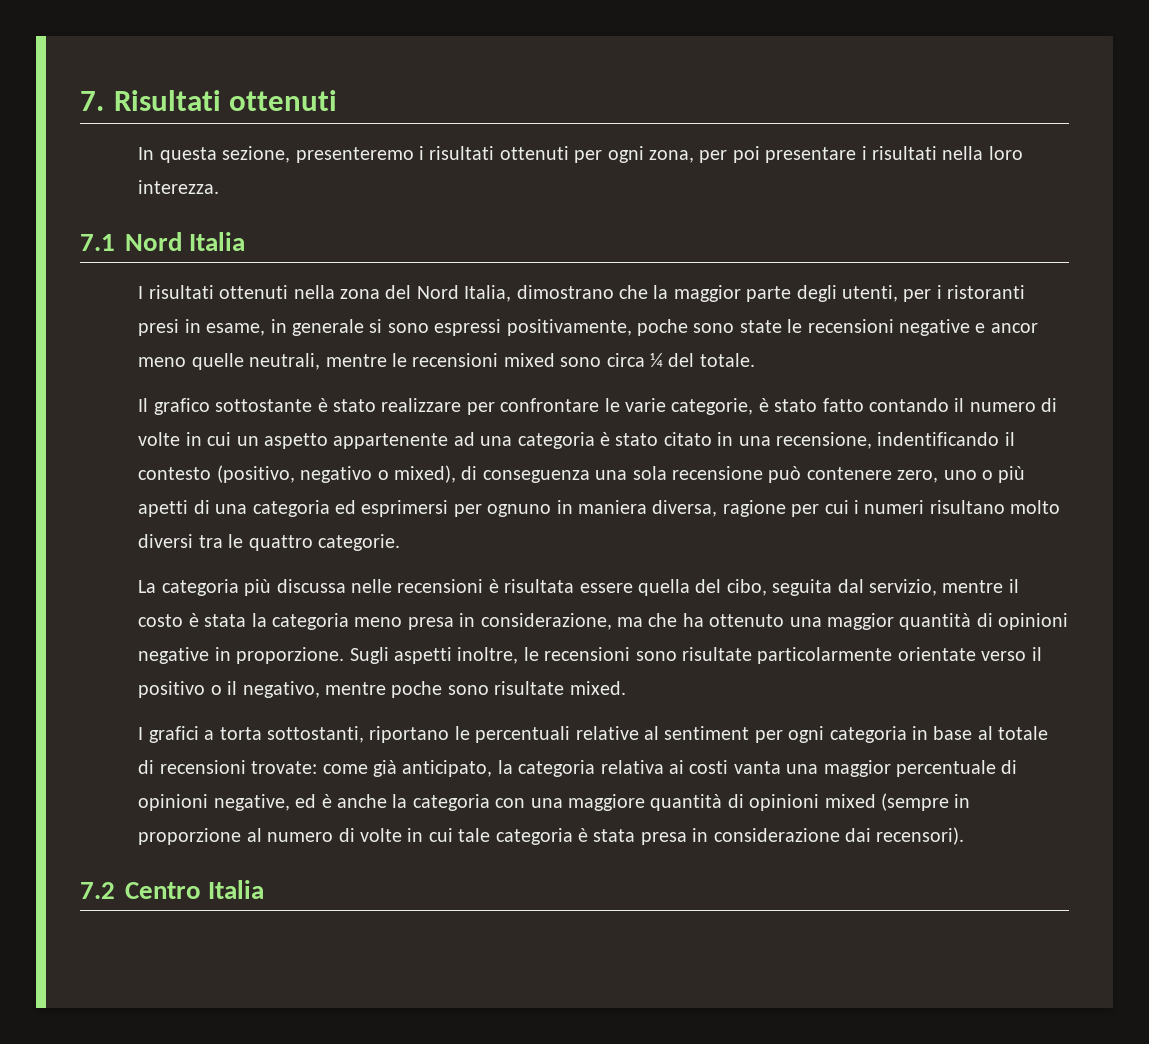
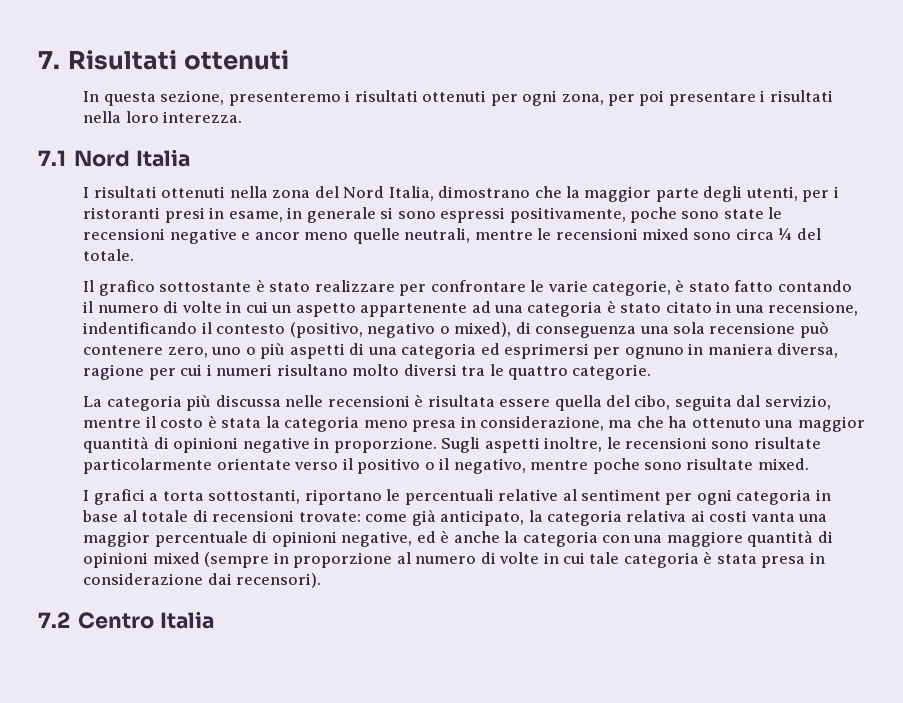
- Il grafico sottostante è stato realizzare per confrontare le varie categorie, è stato fatto contando il numero di volte in cui un aspetto appartenente ad una categoria è stato citato in una recensione, indentificando il contesto (positivo, negativo o mixed), di conseguenza una sola recensione può contenere zero, uno o più apetti di una categoria ed esprimersi per ognuno in maniera diversa, ragione per cui i numeri risultano molto diversi tra le quattro categorie.
+ Il grafico sottostante è stato realizzare per confrontare le varie categorie, è stato fatto contando il numero di volte in cui un aspetto appartenente ad una categoria è stato citato in una recensione, indentificando il contesto (positivo, negativo o mixed), di conseguenza una sola recensione può contenere zero, uno o più aspetti di una categoria ed esprimersi per ognuno in maniera diversa, ragione per cui i numeri risultano molto diversi tra le quattro categorie.

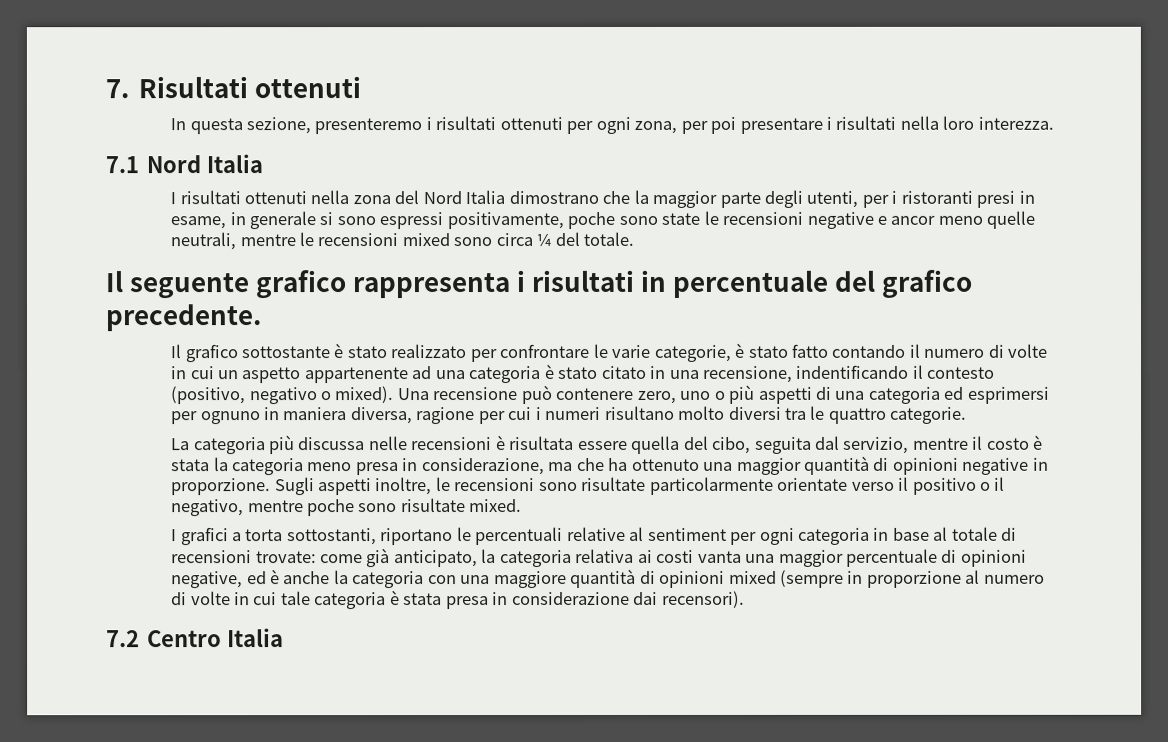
- I risultati ottenuti nella zona del Nord Italia, dimostrano che la maggior parte degli utenti, per i ristoranti presi in esame, in generale si sono espressi positivamente, poche sono state le recensioni negative e ancor meno quelle neutrali, mentre le recensioni mixed sono circa ¼ del totale.
+ I risultati ottenuti nella zona del Nord Italia dimostrano che la maggior parte degli utenti, per i ristoranti presi in esame, in generale si sono espressi positivamente, poche sono state le recensioni negative e ancor meno quelle neutrali, mentre le recensioni mixed sono circa ¼ del totale.
+ Il seguente grafico rappresenta i risultati in percentuale del grafico precedente.
- Il grafico sottostante è stato realizzare per confrontare le varie categorie, è stato fatto contando il numero di volte in cui un aspetto appartenente ad una categoria è stato citato in una recensione, indentificando il contesto (positivo, negativo o mixed), di conseguenza una sola recensione può contenere zero, uno o più aspetti di una categoria ed esprimersi per ognuno in maniera diversa, ragione per cui i numeri risultano molto diversi tra le quattro categorie.
+ Il grafico sottostante è stato realizzato per confrontare le varie categorie, è stato fatto contando il numero di volte in cui un aspetto appartenente ad una categoria è stato citato in una recensione, indentificando il contesto (positivo, negativo o mixed). Una recensione può contenere zero, uno o più aspetti di una categoria ed esprimersi per ognuno in maniera diversa, ragione per cui i numeri risultano molto diversi tra le quattro categorie.

